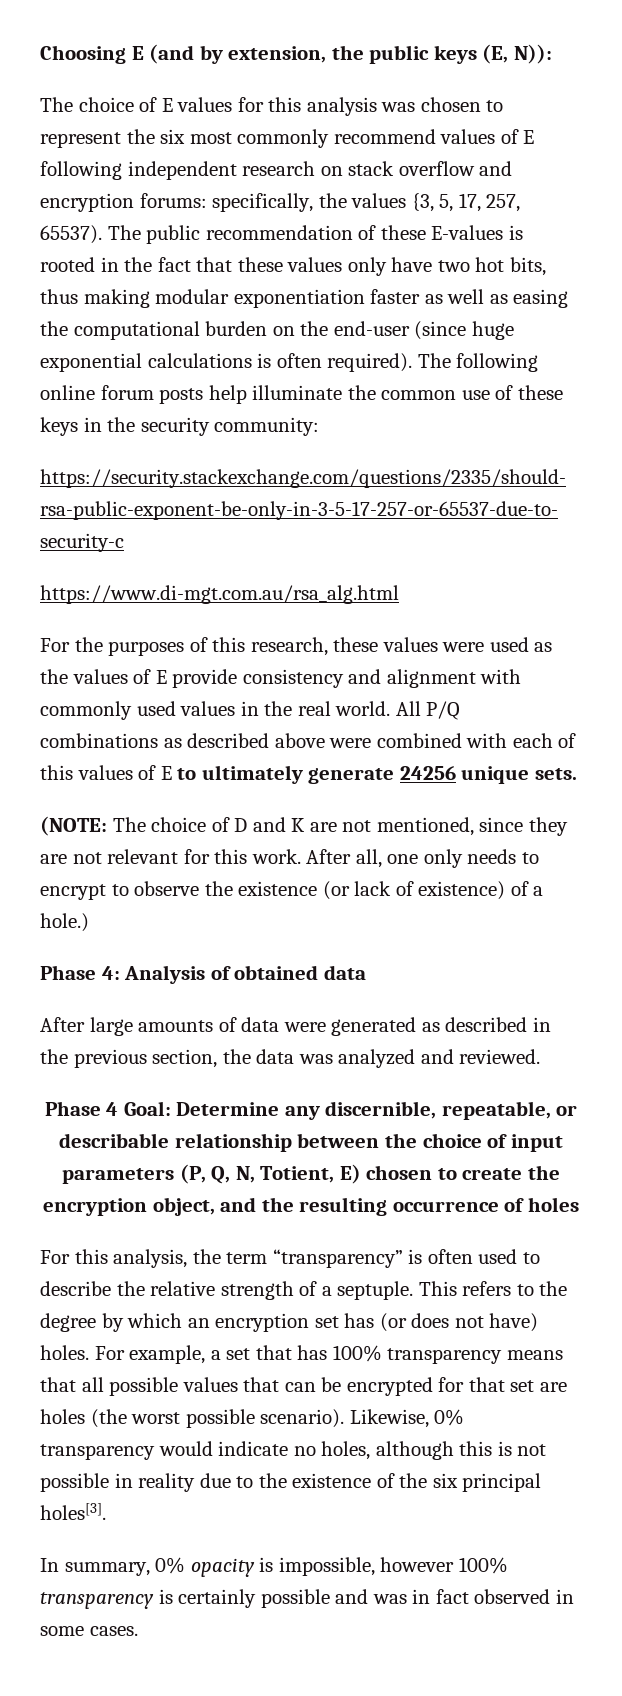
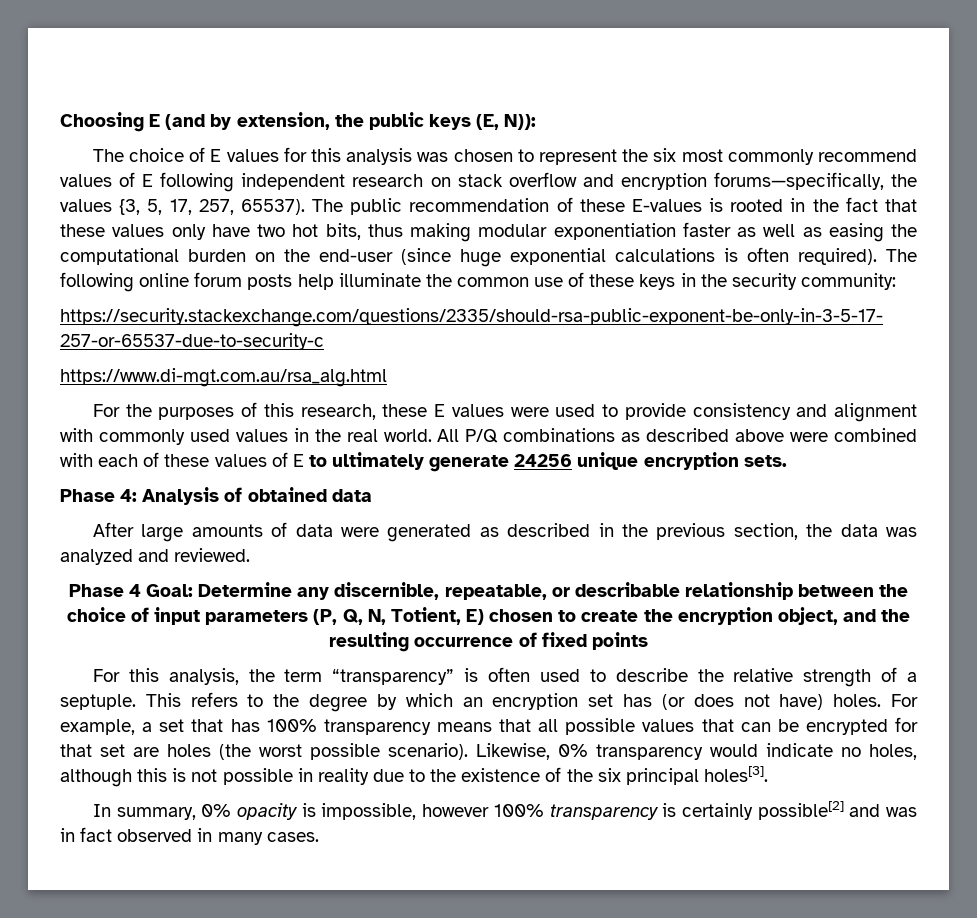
- The choice of E values for this analysis was chosen to represent the six most commonly recommend values of E following independent research on stack overflow and encryption forums: specifically, the values {3, 5, 17, 257, 65537).
+ The choice of E values for this analysis was chosen to represent the six most commonly recommend values of E following independent research on stack overflow and encryption forums—specifically, the values {3, 5, 17, 257, 65537).
- For the purposes of this research, these values were used as the values of E provide consistency and alignment with commonly used values in the real world.
+ For the purposes of this research, these E values were used to provide consistency and alignment with commonly used values in the real world.
- All P/Q combinations as described above were combined with each of this values of E to ultimately generate 24256 unique sets.
+ All P/Q combinations as described above were combined with each of these values of E to ultimately generate 24256 unique encryption sets.
- (NOTE: The choice of D and K are not mentioned, since they are not relevant for this work. After all, one only needs to encrypt to observe the existence (or lack of existence) of a hole.)
- Phase 4 Goal: Determine any discernible, repeatable, or describable relationship between the choice of input parameters (P, Q, N, Totient, E) chosen to create the encryption object, and the resulting occurrence of holes
+ Phase 4 Goal: Determine any discernible, repeatable, or describable relationship between the choice of input parameters (P, Q, N, Totient, E) chosen to create the encryption object, and the resulting occurrence of fixed points
- In summary, 0% opacity is impossible, however 100% transparency is certainly possible and was in fact observed in some cases.
+ In summary, 0% opacity is impossible, however 100% transparency is certainly possible[2] and was in fact observed in many cases.

